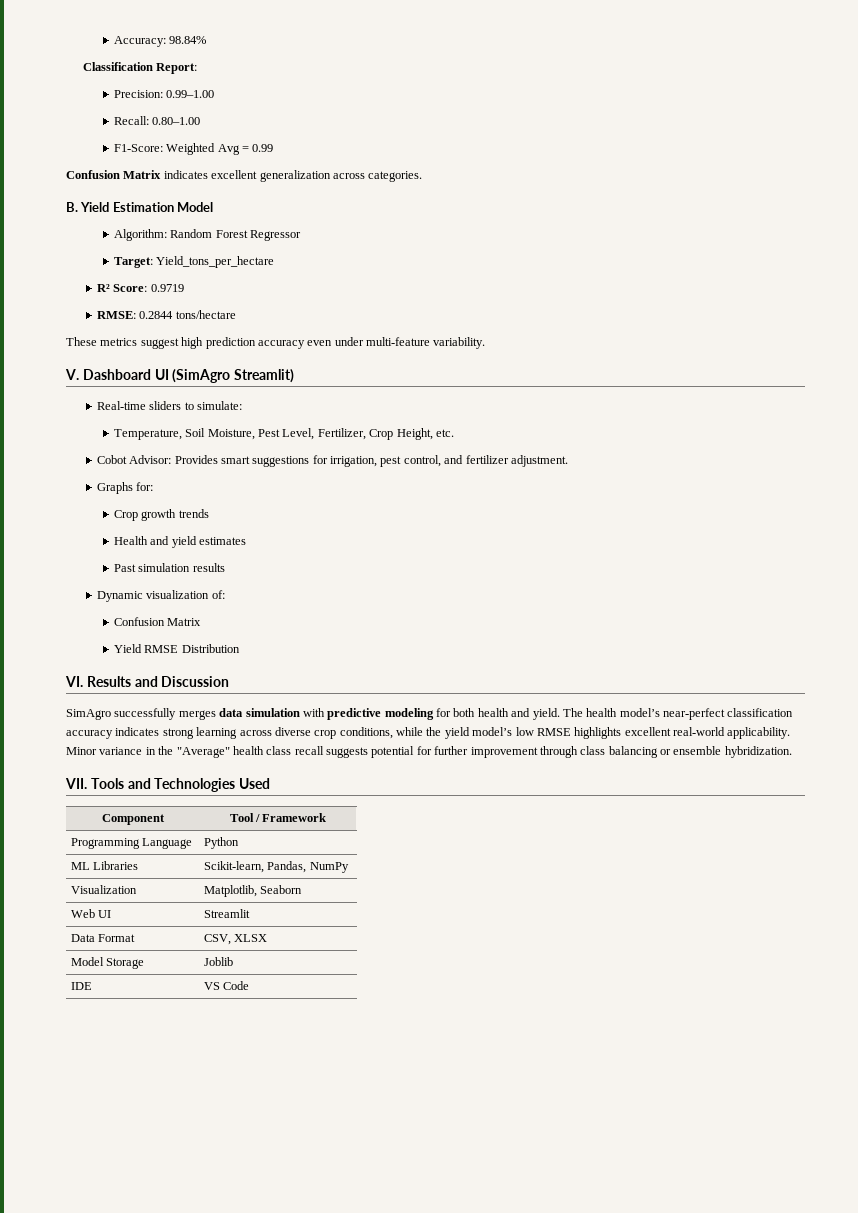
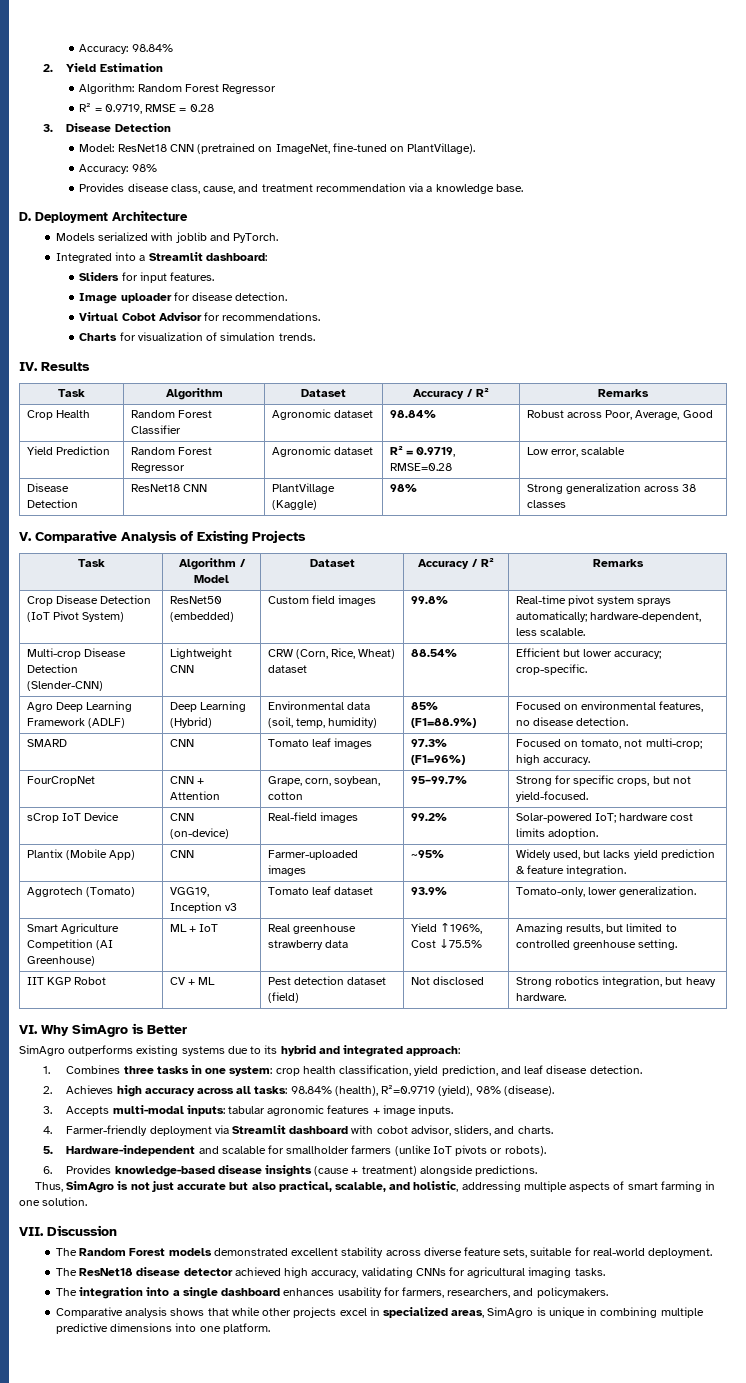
- Classification Report:
- Precision: 0.99–1.00
- Recall: 0.80–1.00
- F1-Score: Weighted Avg = 0.99
- Confusion Matrix indicates excellent generalization across categories.
- B. Yield Estimation Model
+ 2. Yield Estimation
- Target: Yield_tons_per_hectare
- R² Score: 0.9719
- RMSE: 0.2844 tons/hectare
- These metrics suggest high prediction accuracy even under multi-feature variability.
- V. Dashboard UI (SimAgro Streamlit)
- Real-time sliders to simulate:
- Temperature, Soil Moisture, Pest Level, Fertilizer, Crop Height, etc.
- Cobot Advisor: Provides smart suggestions for irrigation, pest control, and fertilizer adjustment.
- Graphs for:
- Crop growth trends
- Health and yield estimates
- Past simulation results
- Dynamic visualization of:
- Confusion Matrix
- Yield RMSE Distribution
- VI. Results and Discussion
- SimAgro successfully merges data simulation with predictive modeling for both health and yield. The health model’s near-perfect classification accuracy indicates strong learning across diverse crop conditions, while the yield model’s low RMSE highlights excellent real-world applicability. Minor variance in the "Average" health class recall suggests potential for further improvement through class balancing or ensemble hybridization.
- VII. Tools and Technologies Used
- Component | Tool / Framework
- Programming Language | Python
- ML Libraries | Scikit-learn, Pandas, NumPy
- Visualization | Matplotlib, Seaborn
- Web UI | Streamlit
- Data Format | CSV, XLSX
- Model Storage | Joblib
- IDE | VS Code
+ R² = 0.9719, RMSE = 0.28
+ 3. Disease Detection
+ Model: ResNet18 CNN (pretrained on ImageNet, fine-tuned on PlantVillage).
+ Accuracy: 98%
+ Provides disease class, cause, and treatment recommendation via a knowledge base.
+ D. Deployment Architecture
+ Models serialized with joblib and PyTorch.
+ Integrated into a Streamlit dashboard:
+ Sliders for input features.
+ Image uploader for disease detection.
+ Virtual Cobot Advisor for recommendations.
+ Charts for visualization of simulation trends.
+ IV. Results
+ Task | Algorithm | Dataset | Accuracy / R² | Remarks
+ Crop Health | Random Forest Classifier | Agronomic dataset | 98.84% | Robust across Poor, Average, Good
+ Yield Prediction | Random Forest Regressor | Agronomic dataset | R² = 0.9719, RMSE=0.28 | Low error, scalable
+ Disease Detection | ResNet18 CNN | PlantVillage (Kaggle) | 98% | Strong generalization across 38 classes
+ V. Comparative Analysis of Existing Projects
+ Task | Algorithm / Model | Dataset | Accuracy / R² | Remarks
+ Crop Disease Detection (IoT Pivot System) | ResNet50 (embedded) | Custom field images | 99.8% | Real-time pivot system sprays automatically; hardware-dependent, less scalable.
+ Multi-crop Disease Detection (Slender-CNN) | Lightweight CNN | CRW (Corn, Rice, Wheat) dataset | 88.54% | Efficient but lower accuracy; crop-specific.
+ Agro Deep Learning Framework (ADLF) | Deep Learning (Hybrid) | Environmental data (soil, temp, humidity) | 85% (F1=88.9%) | Focused on environmental features, no disease detection.
+ SMARD | CNN | Tomato leaf images | 97.3% (F1=96%) | Focused on tomato, not multi-crop; high accuracy.
+ FourCropNet | CNN + Attention | Grape, corn, soybean, cotton | 95–99.7% | Strong for specific crops, but not yield-focused.
+ sCrop IoT Device | CNN (on-device) | Real-field images | 99.2% | Solar-powered IoT; hardware cost limits adoption.
+ Plantix (Mobile App) | CNN | Farmer-uploaded images | ~95% | Widely used, but lacks yield prediction & feature integration.
+ Aggrotech (Tomato) | VGG19, Inception v3 | Tomato leaf dataset | 93.9% | Tomato-only, lower generalization.
+ Smart Agriculture Competition (AI Greenhouse) | ML + IoT | Real greenhouse strawberry data | Yield ↑196%, Cost ↓75.5% | Amazing results, but limited to controlled greenhouse setting.
+ IIT KGP Robot | CV + ML | Pest detection dataset (field) | Not disclosed | Strong robotics integration, but heavy hardware.
+ VI. Why SimAgro is Better
+ SimAgro outperforms existing systems due to its hybrid and integrated approach:
+ 1. Combines three tasks in one system: crop health classification, yield prediction, and leaf disease detection.
+ 2. Achieves high accuracy across all tasks: 98.84% (health), R²=0.9719 (yield), 98% (disease).
+ 3. Accepts multi-modal inputs: tabular agronomic features + image inputs.
+ 4. Farmer-friendly deployment via Streamlit dashboard with cobot advisor, sliders, and charts.
+ 5. Hardware-independent and scalable for smallholder farmers (unlike IoT pivots or robots).
+ 6. Provides knowledge-based disease insights (cause + treatment) alongside predictions.
+ Thus, SimAgro is not just accurate but also practical, scalable, and holistic, addressing multiple aspects of smart farming in one solution.
+ VII. Discussion
+ The Random Forest models demonstrated excellent stability across diverse feature sets, suitable for real-world deployment.
+ The ResNet18 disease detector achieved high accuracy, validating CNNs for agricultural imaging tasks.
+ The integration into a single dashboard enhances usability for farmers, researchers, and policymakers.
+ Comparative analysis shows that while other projects excel in specialized areas, SimAgro is unique in combining multiple predictive dimensions into one platform.

